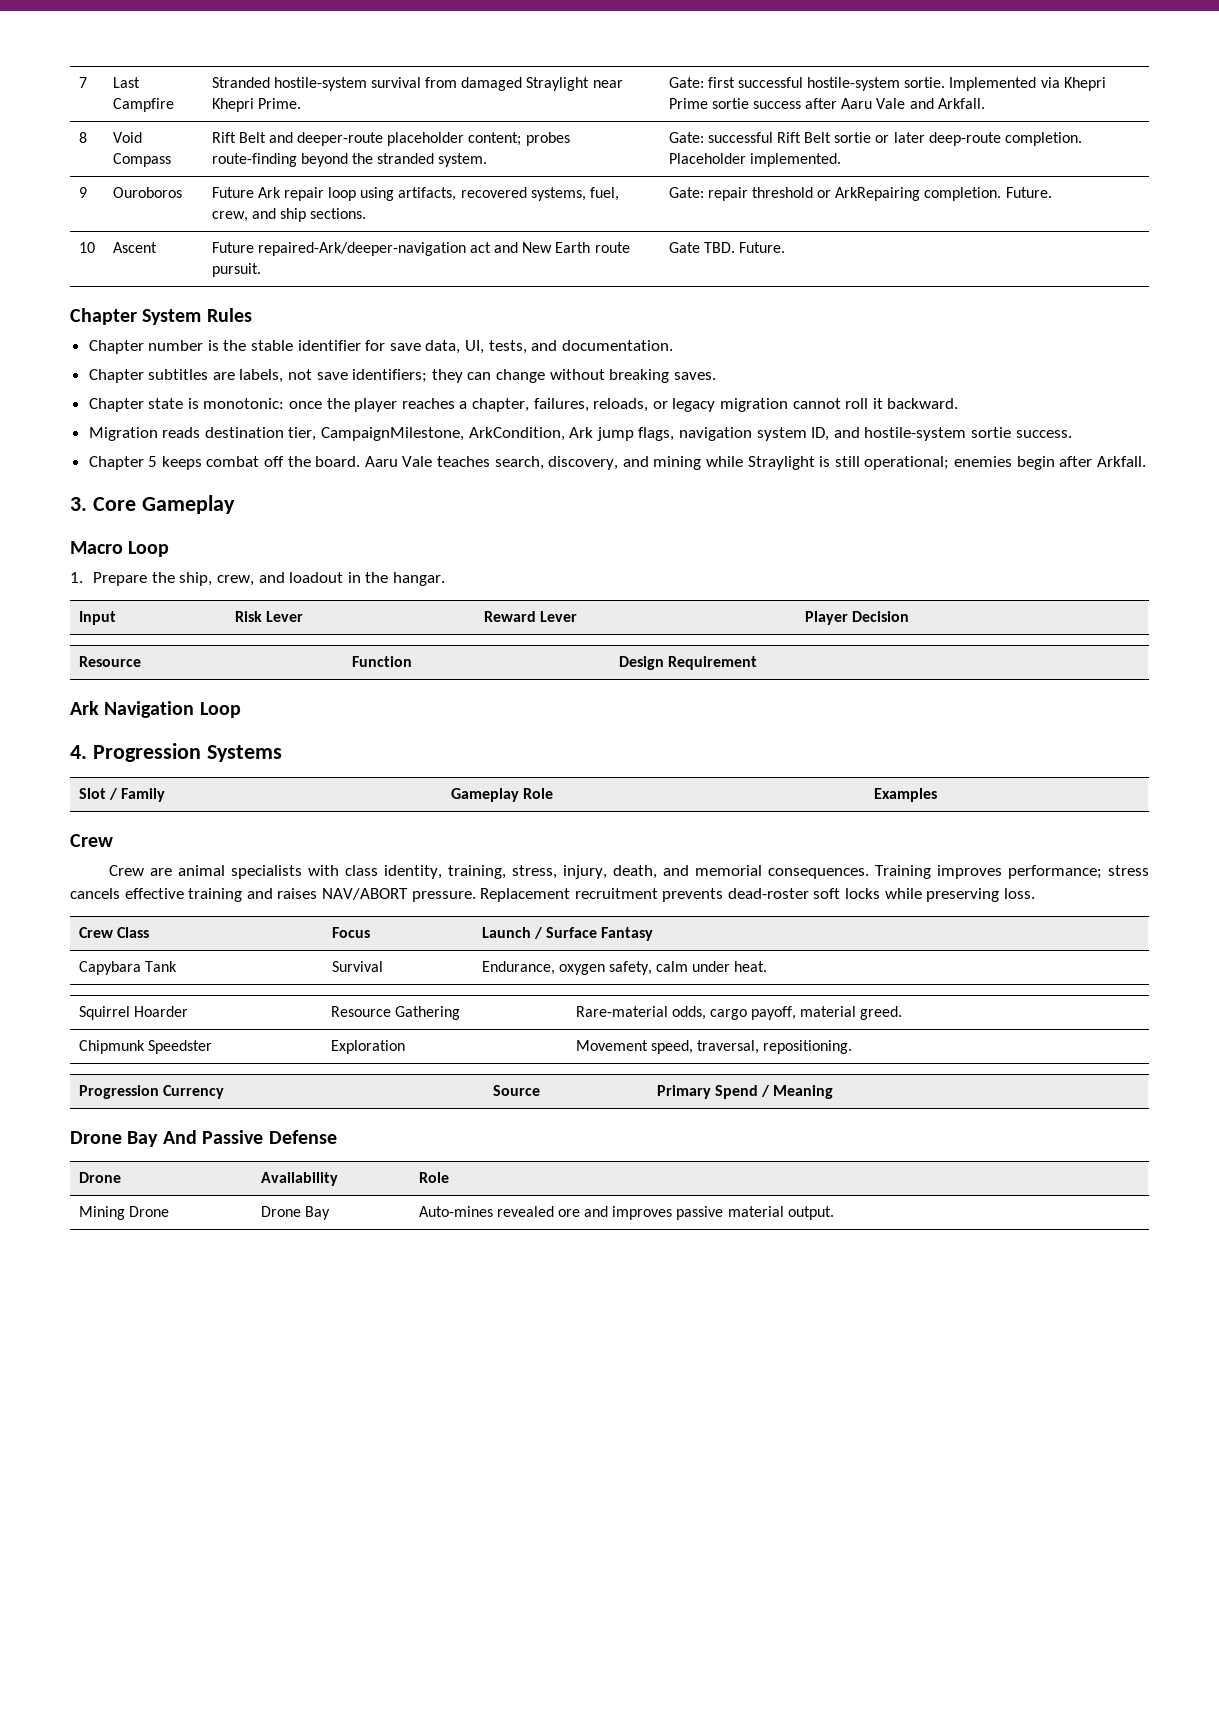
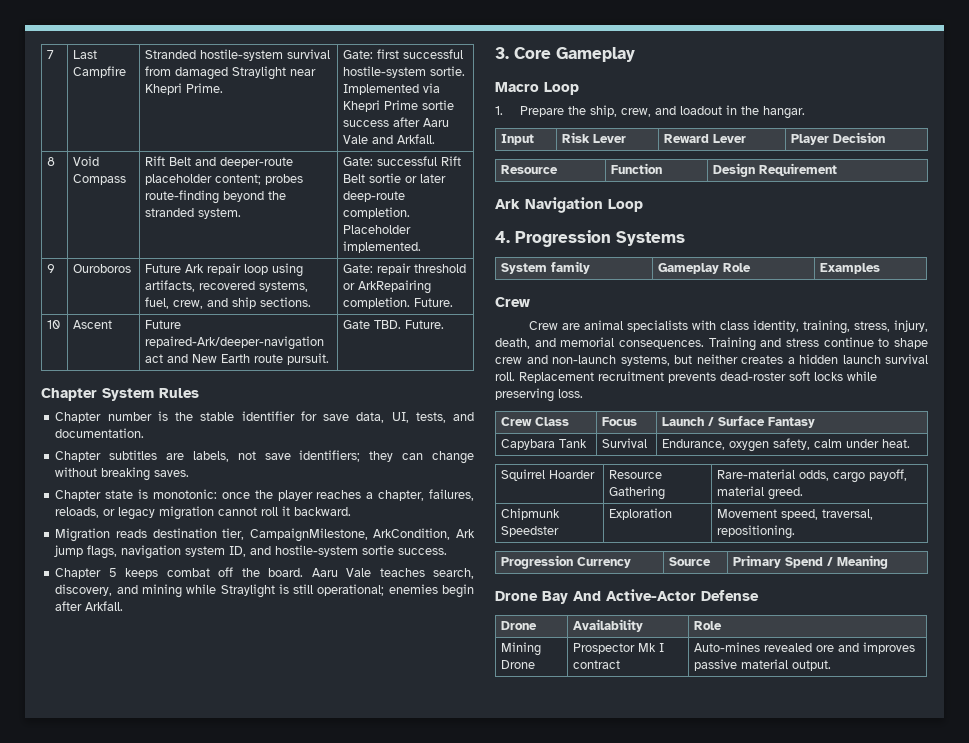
- Slot / Family | Gameplay Role | Examples
+ System family | Gameplay Role | Examples
- Training improves performance; stress cancels effective training and raises NAV/ABORT pressure.
+ Training and stress continue to shape crew and non-launch systems, but neither creates a hidden launch survival roll.
- Drone Bay And Passive Defense
+ Drone Bay And Active-Actor Defense
- Mining Drone | Drone Bay | Auto-mines revealed ore and improves passive material output.
+ Mining Drone | Prospector Mk I contract | Auto-mines revealed ore and improves passive material output.

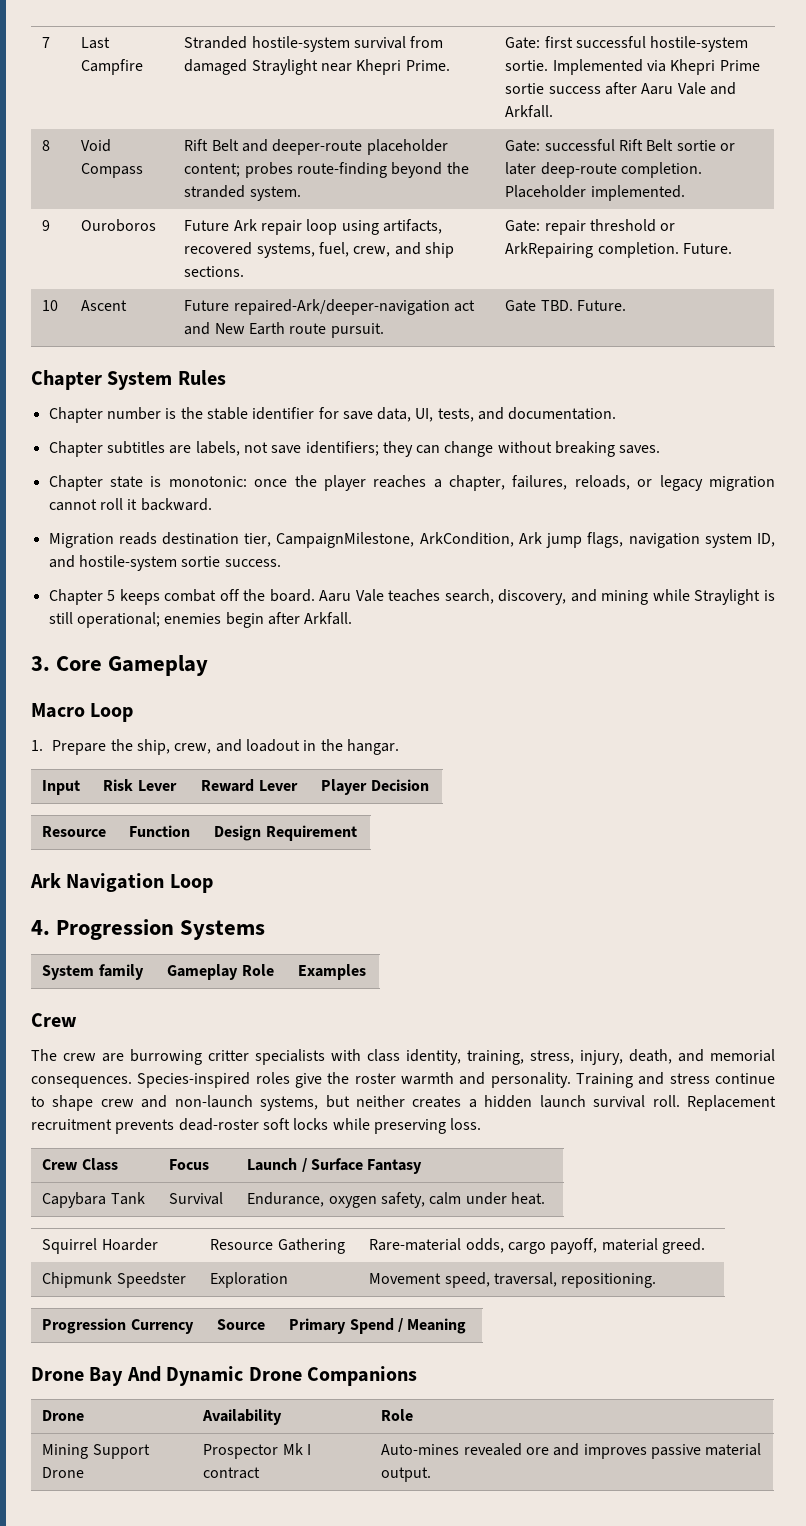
- Crew are animal specialists with class identity, training, stress, injury, death, and memorial consequences.
+ The crew are burrowing critter specialists with class identity, training, stress, injury, death, and memorial consequences.
+ Species-inspired roles give the roster warmth and personality.
- Drone Bay And Active-Actor Defense
+ Drone Bay And Dynamic Drone Companions
- Mining Drone | Prospector Mk I contract | Auto-mines revealed ore and improves passive material output.
+ Mining Support Drone | Prospector Mk I contract | Auto-mines revealed ore and improves passive material output.

